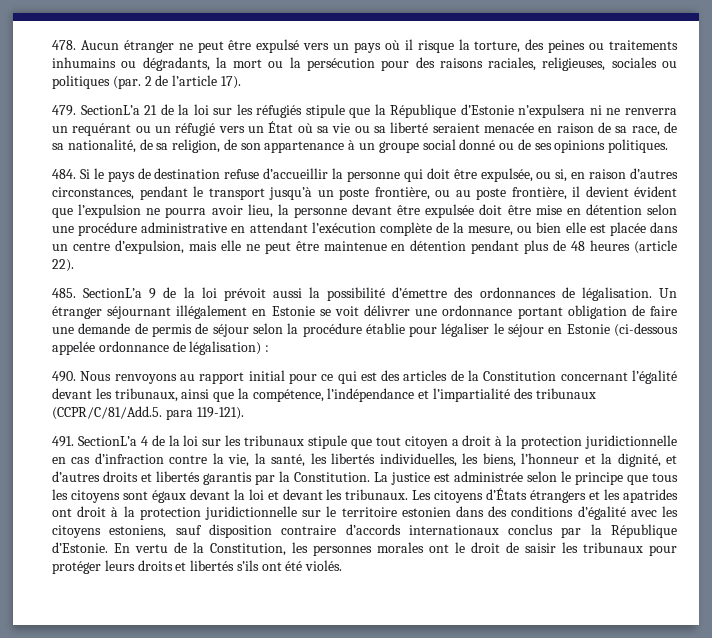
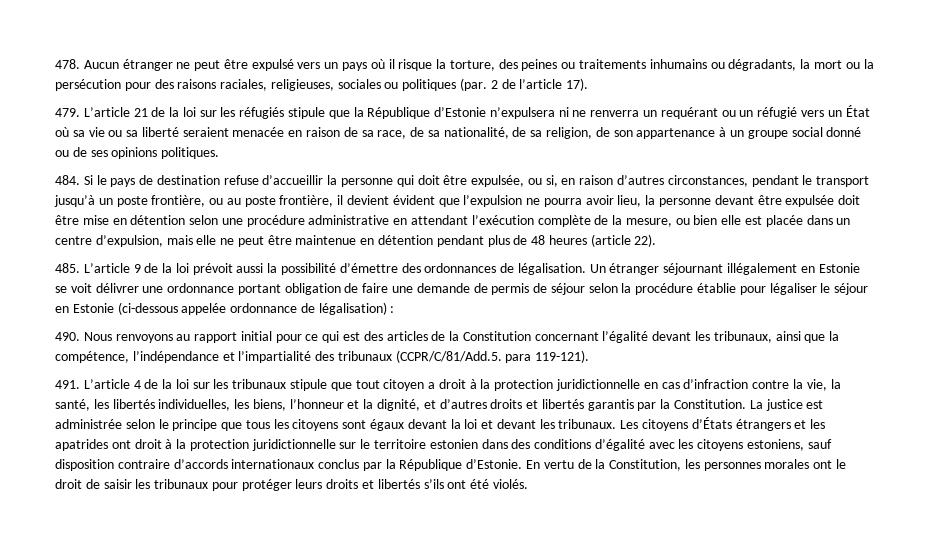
- 479. SectionL’a 21 de la loi sur les réfugiés stipule que la République d’Estonie n’expulsera ni ne renverra un requérant ou un réfugié vers un État où sa vie ou sa liberté seraient menacée en raison de sa race, de sa nationalité, de sa religion, de son appartenance à un groupe social donné ou de ses opinions politiques.
+ 479. L’article 21 de la loi sur les réfugiés stipule que la République d’Estonie n’expulsera ni ne renverra un requérant ou un réfugié vers un État où sa vie ou sa liberté seraient menacée en raison de sa race, de sa nationalité, de sa religion, de son appartenance à un groupe social donné ou de ses opinions politiques.
- 485. SectionL’a 9 de la loi prévoit aussi la possibilité d’émettre des ordonnances de légalisation.
+ 485. L’article 9 de la loi prévoit aussi la possibilité d’émettre des ordonnances de légalisation.
- 491. SectionL’a 4 de la loi sur les tribunaux stipule que tout citoyen a droit à la protection juridictionnelle en cas d’infraction contre la vie, la santé, les libertés individuelles, les biens, l’honneur et la dignité, et d’autres droits et libertés garantis par la Constitution.
+ 491. L’article 4 de la loi sur les tribunaux stipule que tout citoyen a droit à la protection juridictionnelle en cas d’infraction contre la vie, la santé, les libertés individuelles, les biens, l’honneur et la dignité, et d’autres droits et libertés garantis par la Constitution.

